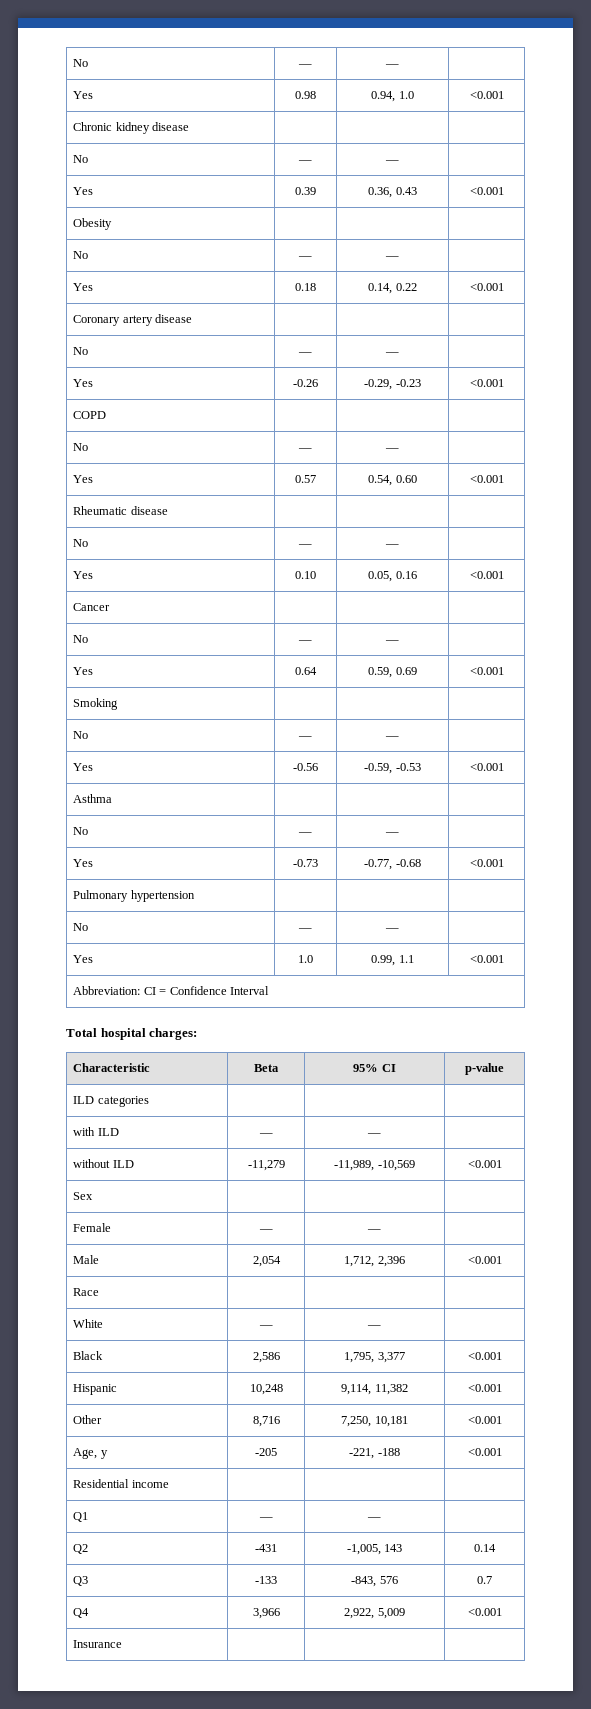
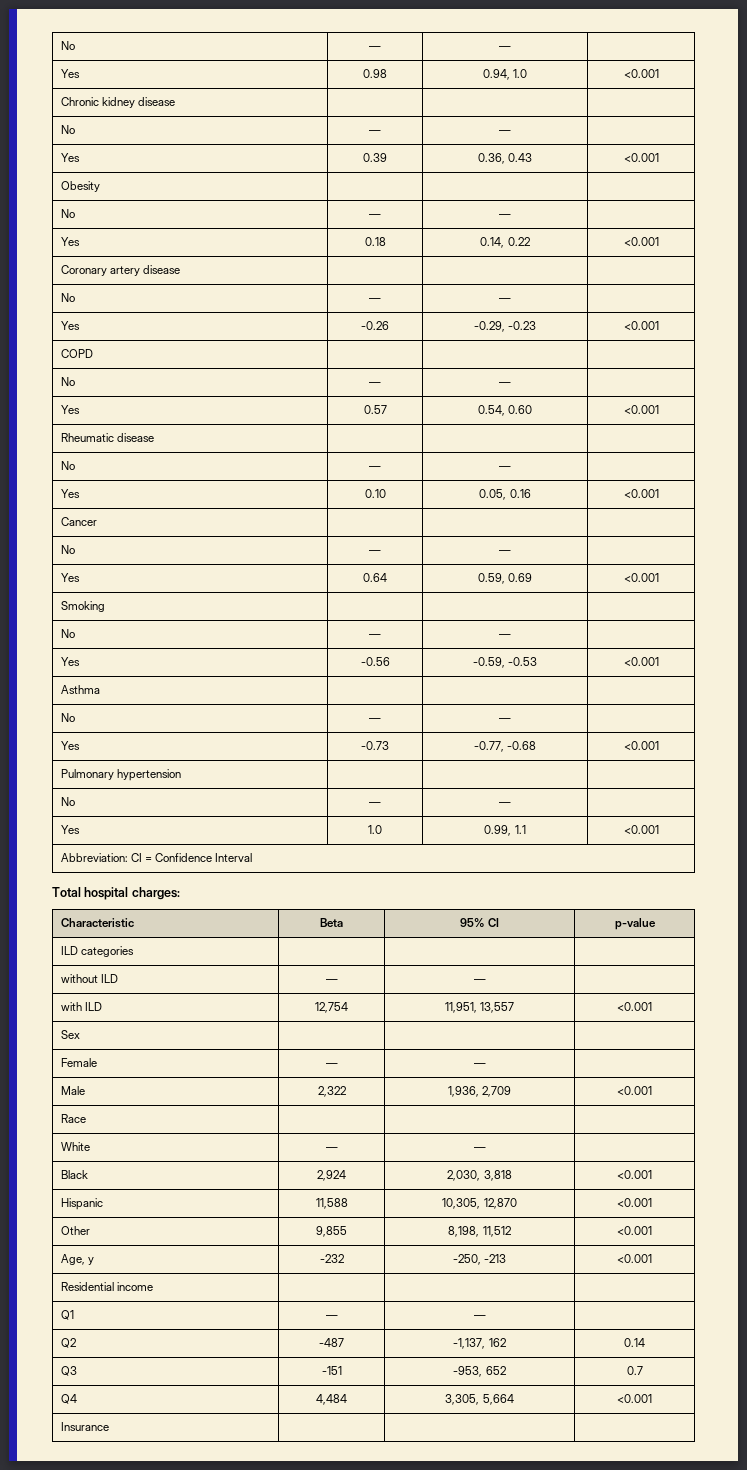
- with ILD | — | — |
+ without ILD | — | — |
- without ILD | -11,279 | -11,989, -10,569 | <0.001
+ with ILD | 12,754 | 11,951, 13,557 | <0.001
- Male | 2,054 | 1,712, 2,396 | <0.001
+ Male | 2,322 | 1,936, 2,709 | <0.001
- Black | 2,586 | 1,795, 3,377 | <0.001
+ Black | 2,924 | 2,030, 3,818 | <0.001
- Hispanic | 10,248 | 9,114, 11,382 | <0.001
+ Hispanic | 11,588 | 10,305, 12,870 | <0.001
- Other | 8,716 | 7,250, 10,181 | <0.001
+ Other | 9,855 | 8,198, 11,512 | <0.001
- Age, y | -205 | -221, -188 | <0.001
+ Age, y | -232 | -250, -213 | <0.001
- Q2 | -431 | -1,005, 143 | 0.14
+ Q2 | -487 | -1,137, 162 | 0.14
- Q3 | -133 | -843, 576 | 0.7
+ Q3 | -151 | -953, 652 | 0.7
- Q4 | 3,966 | 2,922, 5,009 | <0.001
+ Q4 | 4,484 | 3,305, 5,664 | <0.001

